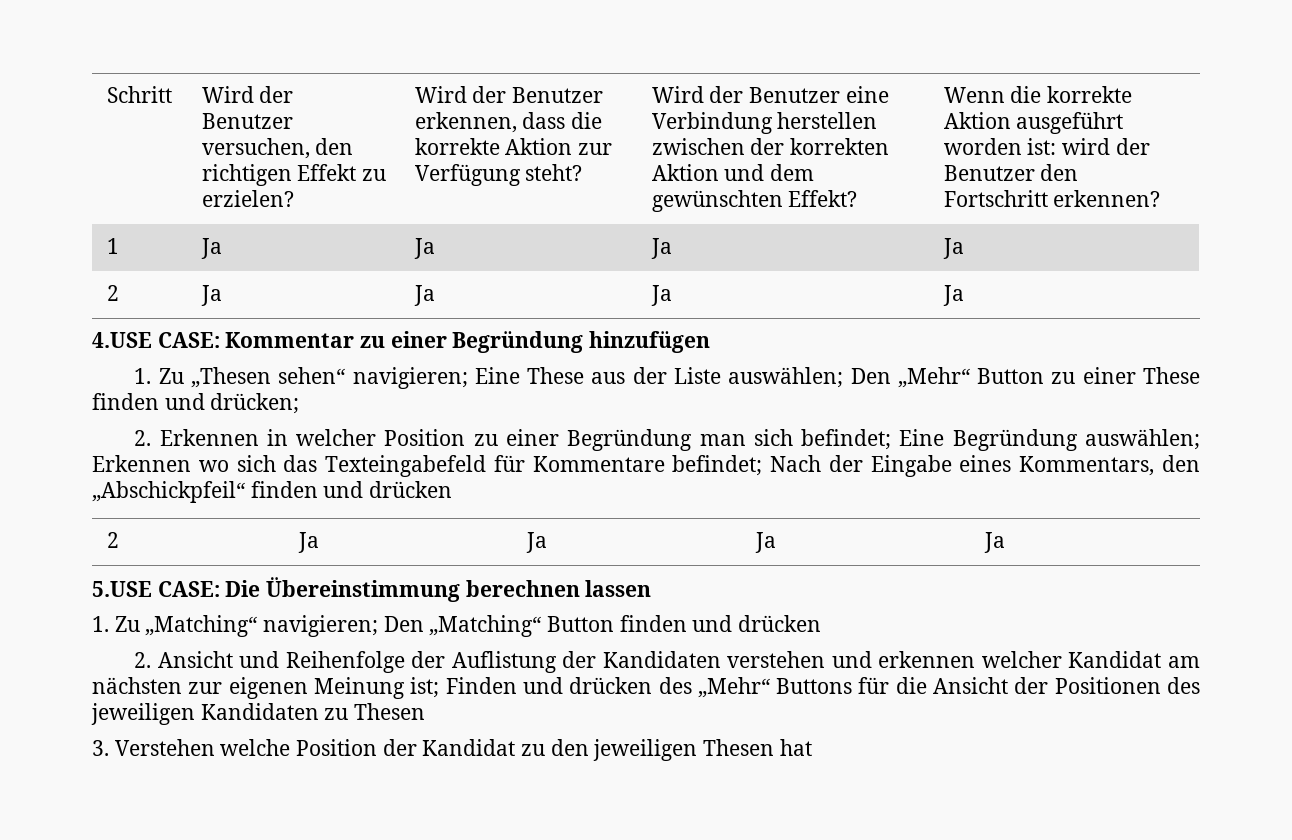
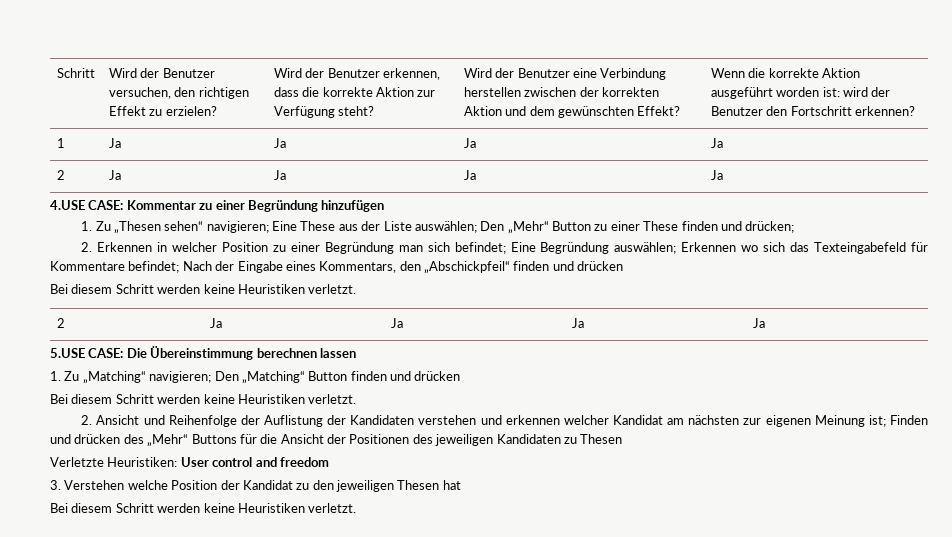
  2. Erkennen in welcher Position zu einer Begründung man sich befindet; Eine Begründung auswählen; Erkennen wo sich das Texteingabefeld für Kommentare befindet; Nach der Eingabe eines Kommentars, den „Abschickpfeil“ finden und drücken
+ Bei diesem Schritt werden keine Heuristiken verletzt.
  1. Zu „Matching“ navigieren; Den „Matching“ Button finden und drücken
+ Bei diesem Schritt werden keine Heuristiken verletzt.
+ Verletzte Heuristiken: User control and freedom
  3. Verstehen welche Position der Kandidat zu den jeweiligen Thesen hat
+ Bei diesem Schritt werden keine Heuristiken verletzt.

